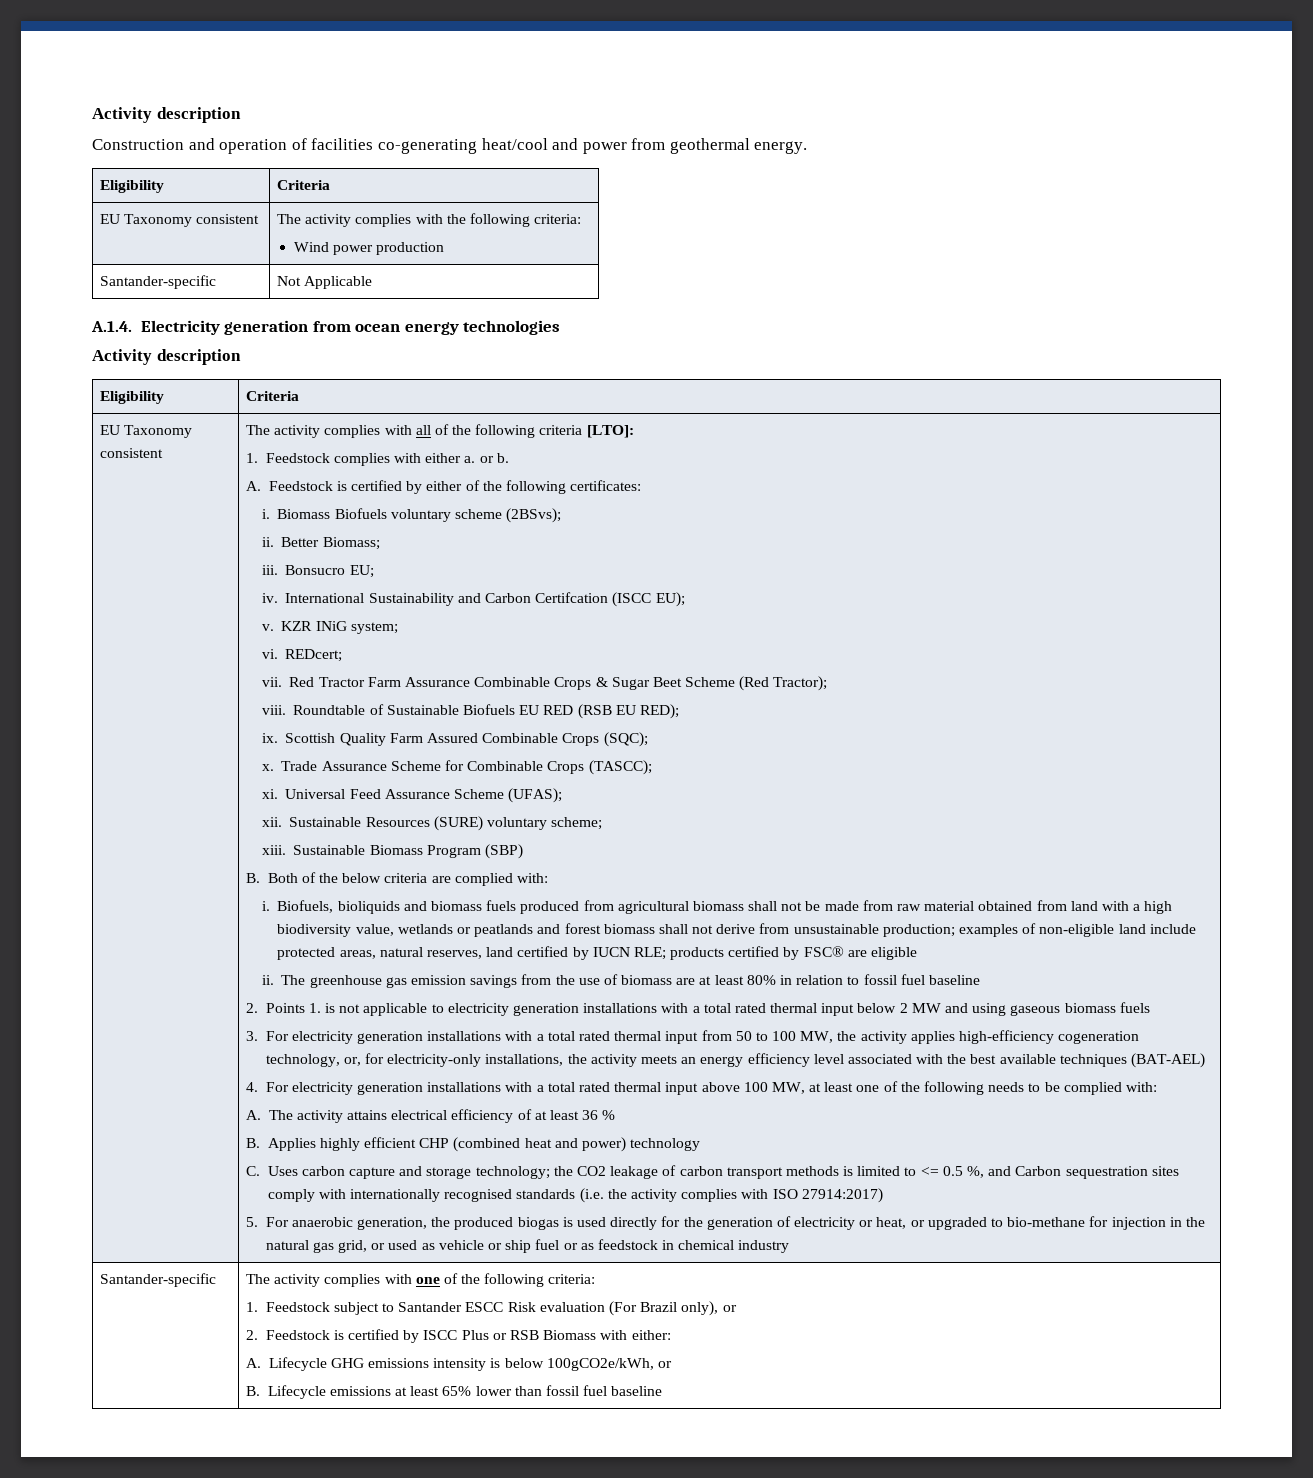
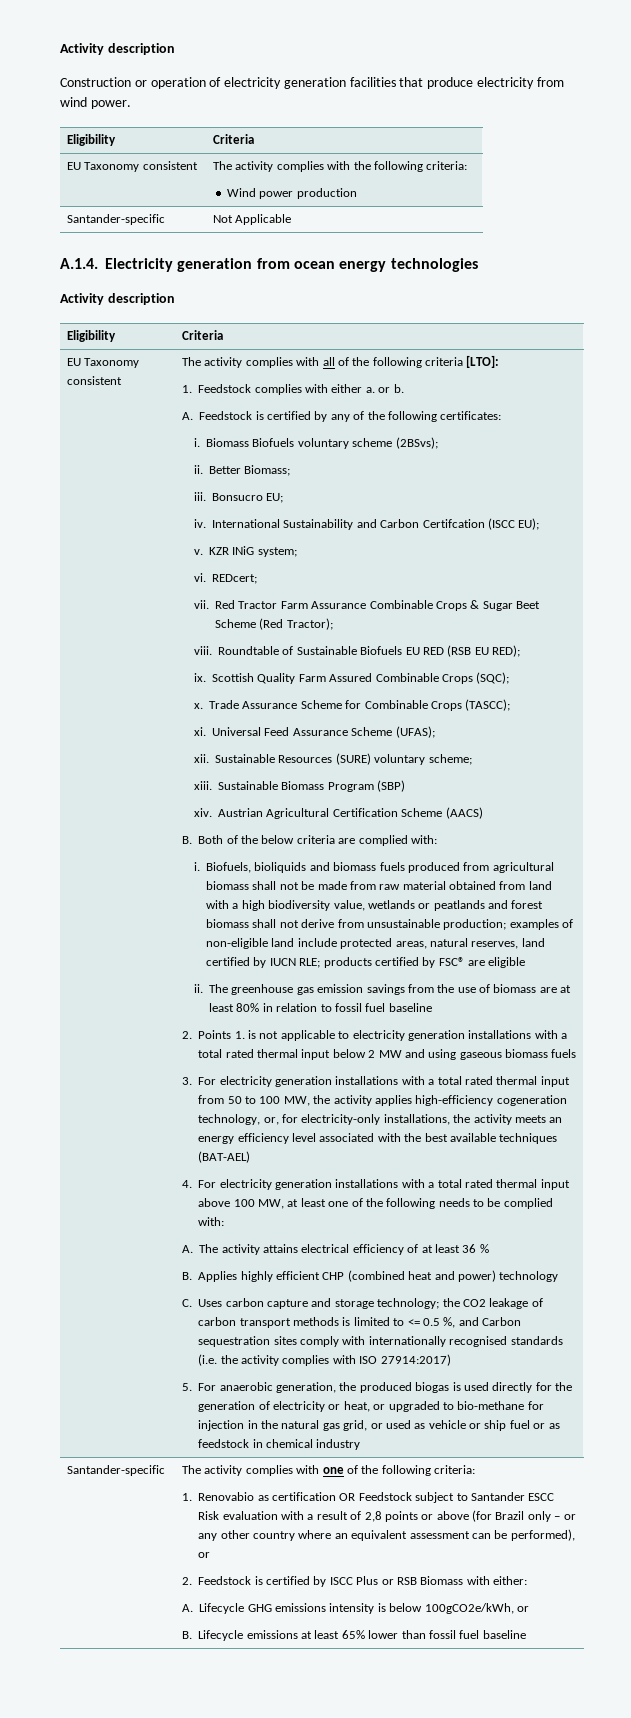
- Construction and operation of facilities co-generating heat/cool and power from geothermal energy.
+ Construction or operation of electricity generation facilities that produce electricity from wind power.
- A. Feedstock is certified by either of the following certificates:
+ A. Feedstock is certified by any of the following certificates:
+ xiv. Austrian Agricultural Certification Scheme (AACS)
- 1. Feedstock subject to Santander ESCC Risk evaluation (For Brazil only), or
+ 1. Renovabio as certification OR Feedstock subject to Santander ESCC Risk evaluation with a result of 2,8 points or above (for Brazil only – or any other country where an equivalent assessment can be performed), or

